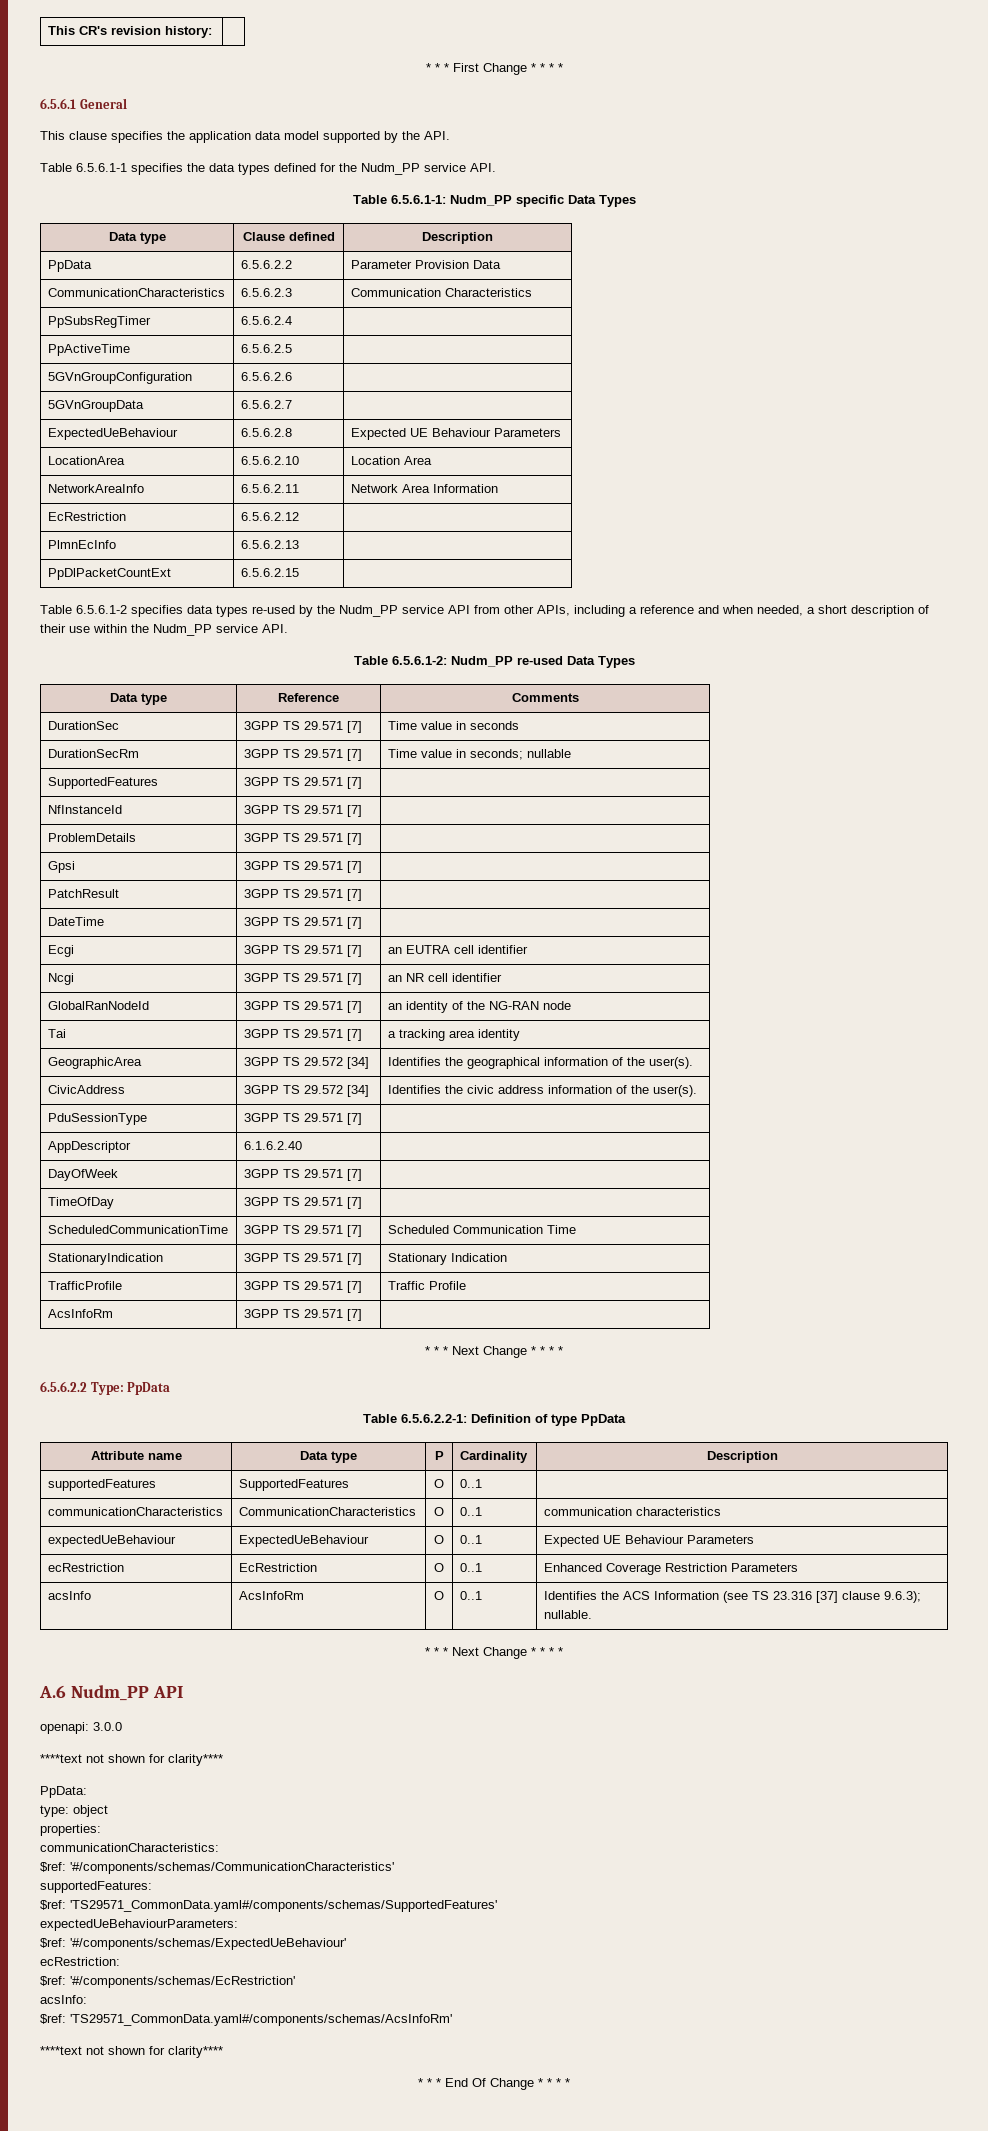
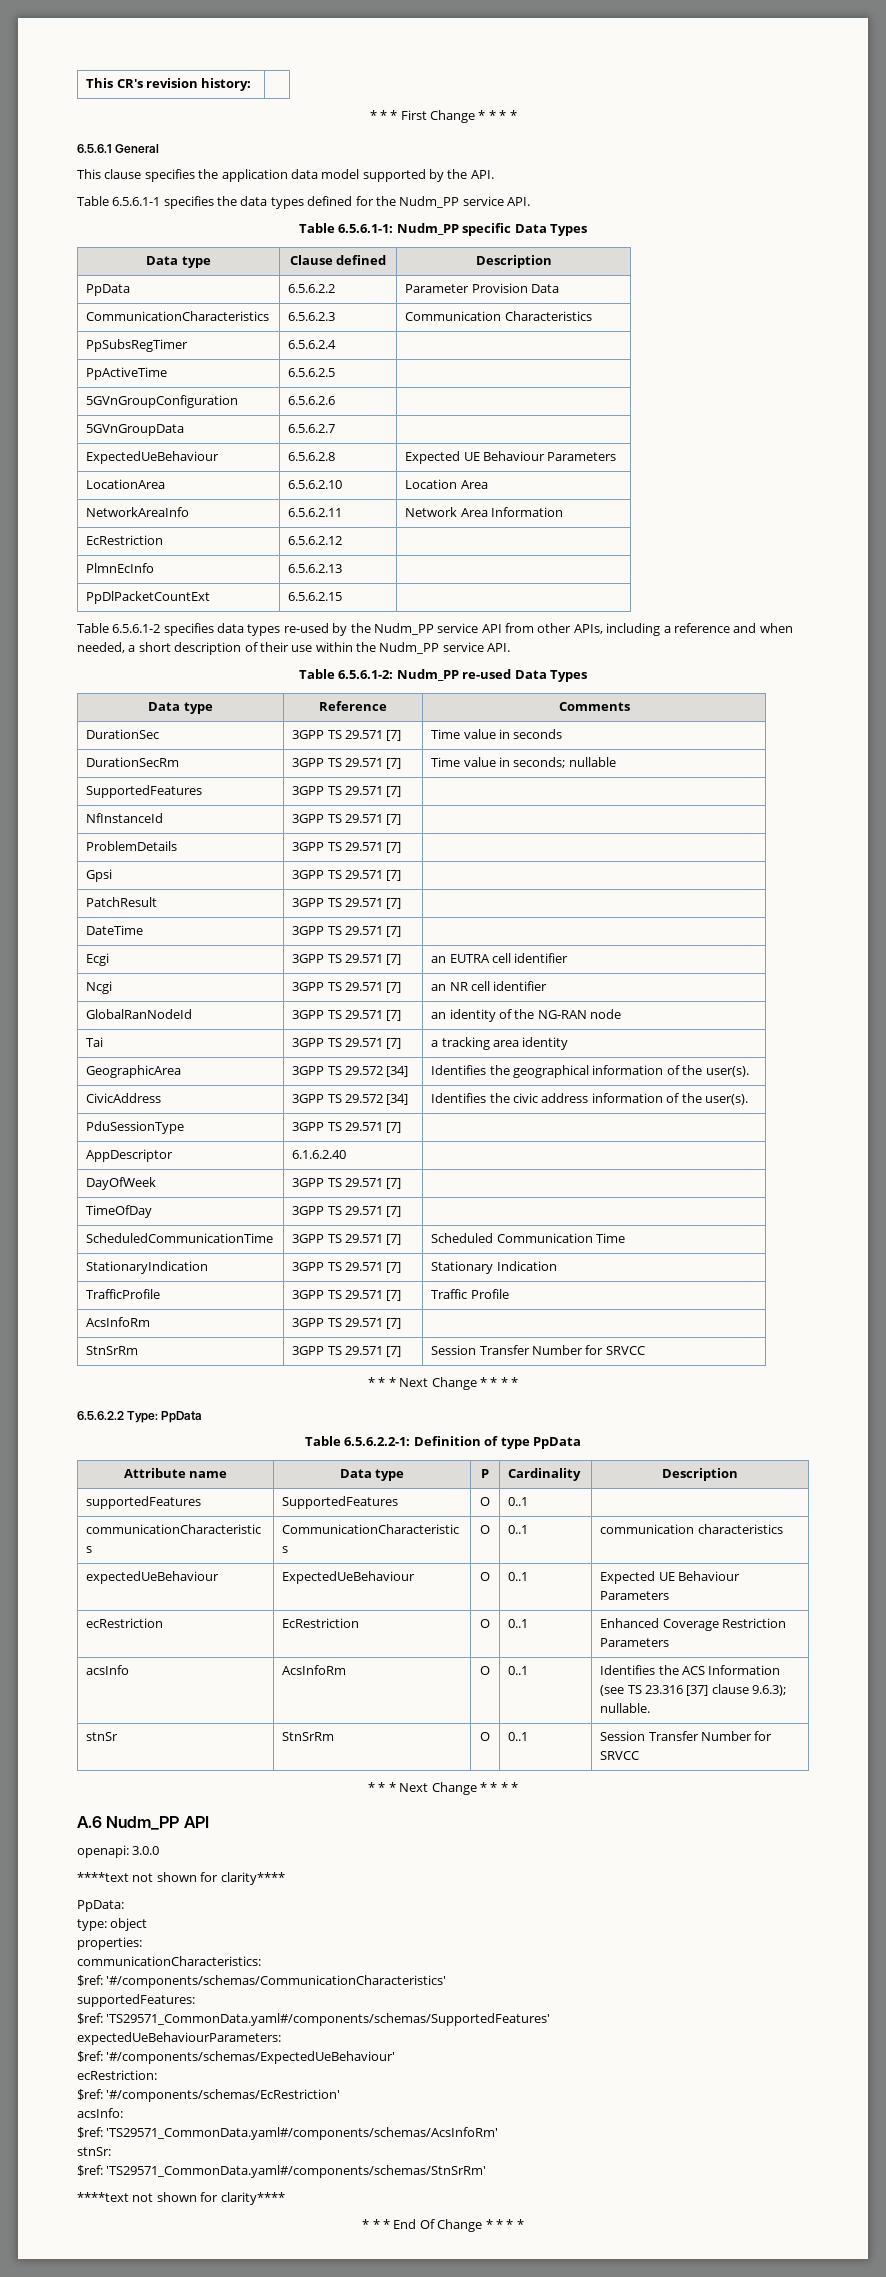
+ StnSrRm | 3GPP TS 29.571 [7] | Session Transfer Number for SRVCC
+ stnSr | StnSrRm | O | 0..1 | Session Transfer Number for SRVCC
+ stnSr:
+ $ref: 'TS29571_CommonData.yaml#/components/schemas/StnSrRm'

